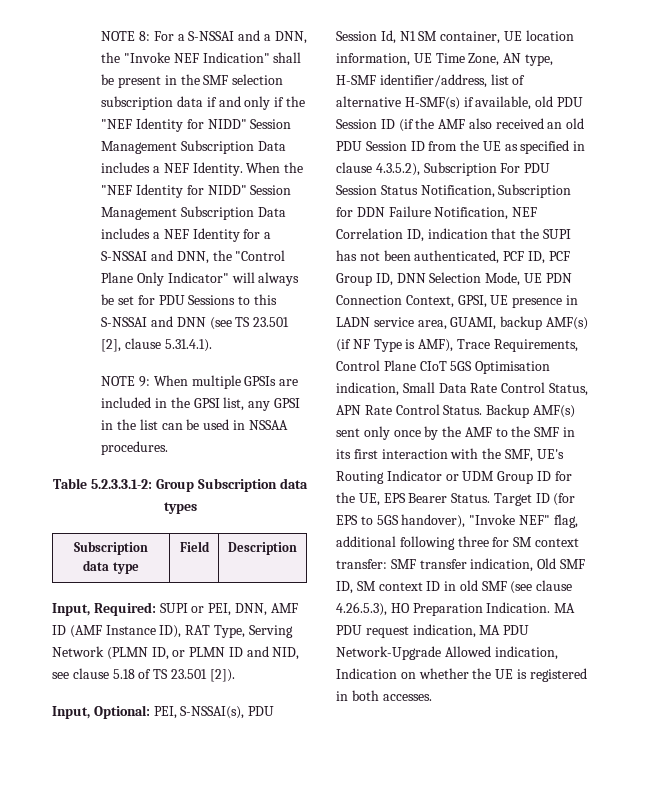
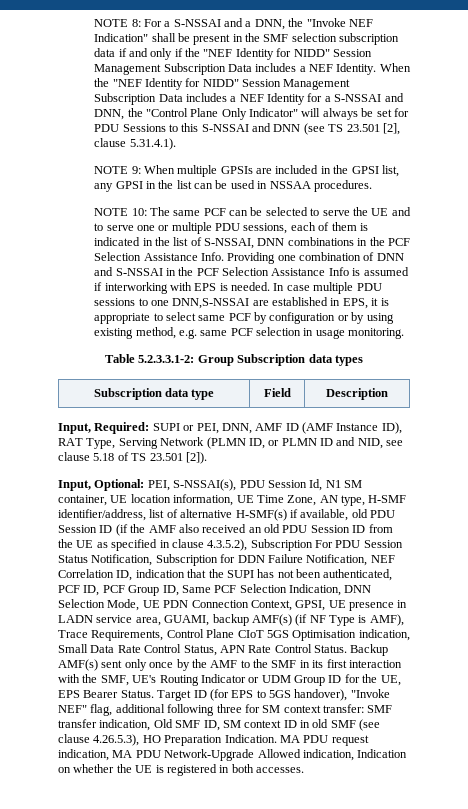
+ NOTE 10: The same PCF can be selected to serve the UE and to serve one or multiple PDU sessions, each of them is indicated in the list of S-NSSAI, DNN combinations in the PCF Selection Assistance Info. Providing one combination of DNN and S-NSSAI in the PCF Selection Assistance Info is assumed if interworking with EPS is needed. In case multiple PDU sessions to one DNN,S-NSSAI are established in EPS, it is appropriate to select same PCF by configuration or by using existing method, e.g. same PCF selection in usage monitoring.
- PEI, S-NSSAI(s), PDU Session Id, N1 SM container, UE location information, UE Time Zone, AN type, H-SMF identifier/address, list of alternative H-SMF(s) if available, old PDU Session ID (if the AMF also received an old PDU Session ID from the UE as specified in clause 4.3.5.2), Subscription For PDU Session Status Notification, Subscription for DDN Failure Notification, NEF Correlation ID, indication that the SUPI has not been authenticated, PCF ID, PCF Group ID, DNN Selection Mode, UE PDN Connection Context, GPSI, UE presence in LADN service area, GUAMI, backup AMF(s) (if NF Type is AMF), Trace Requirements, Control Plane CIoT 5GS Optimisation indication, Small Data Rate Control Status, APN Rate Control Status.
+ PEI, S-NSSAI(s), PDU Session Id, N1 SM container, UE location information, UE Time Zone, AN type, H-SMF identifier/address, list of alternative H-SMF(s) if available, old PDU Session ID (if the AMF also received an old PDU Session ID from the UE as specified in clause 4.3.5.2), Subscription For PDU Session Status Notification, Subscription for DDN Failure Notification, NEF Correlation ID, indication that the SUPI has not been authenticated, PCF ID, PCF Group ID, Same PCF Selection Indication, DNN Selection Mode, UE PDN Connection Context, GPSI, UE presence in LADN service area, GUAMI, backup AMF(s) (if NF Type is AMF), Trace Requirements, Control Plane CIoT 5GS Optimisation indication, Small Data Rate Control Status, APN Rate Control Status.

